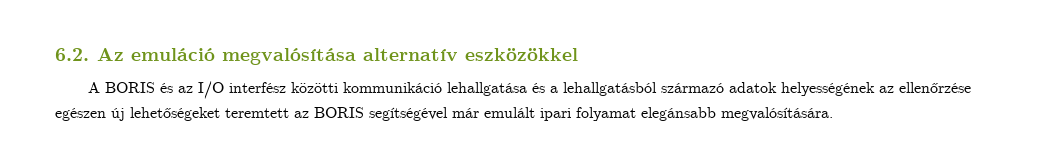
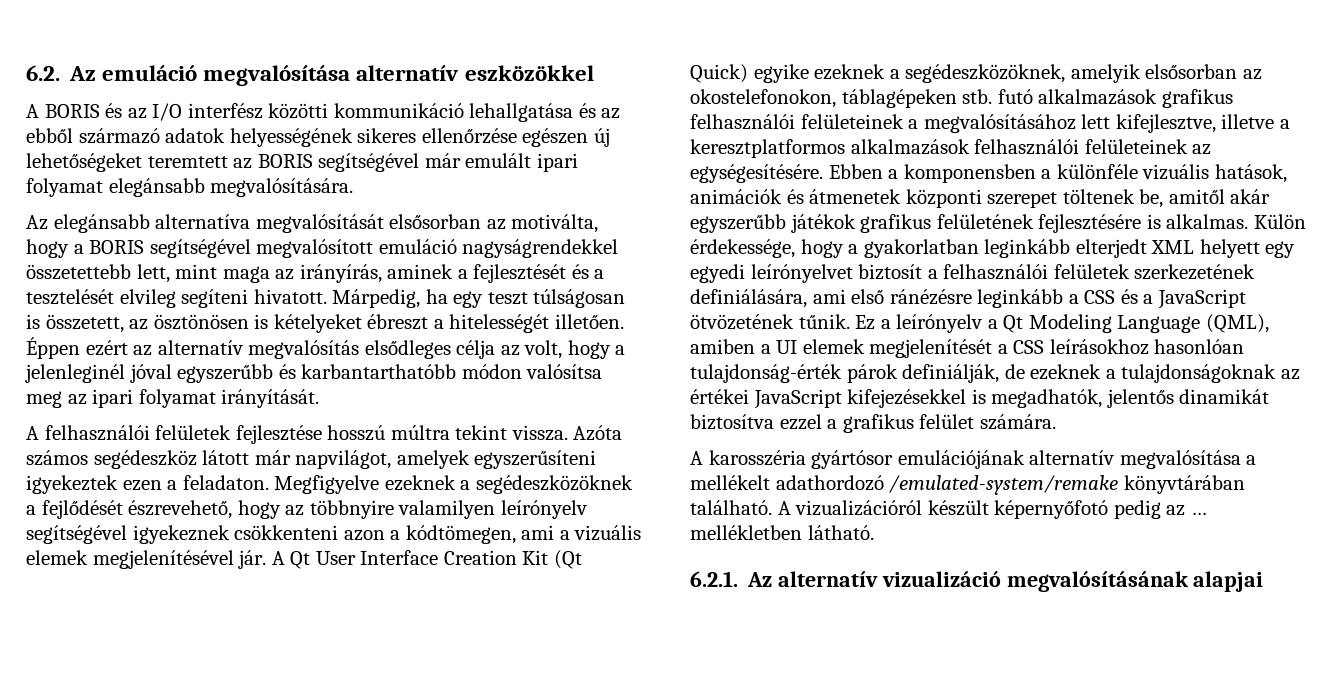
- A BORIS és az I/O interfész közötti kommunikáció lehallgatása és a lehallgatásból származó adatok helyességének az ellenőrzése egészen új lehetőségeket teremtett az BORIS segítségével már emulált ipari folyamat elegánsabb megvalósítására.
+ A BORIS és az I/O interfész közötti kommunikáció lehallgatása és az ebből származó adatok helyességének sikeres ellenőrzése egészen új lehetőségeket teremtett az BORIS segítségével már emulált ipari folyamat elegánsabb megvalósítására.
+ Az elegánsabb alternatíva megvalósítását elsősorban az motiválta, hogy a BORIS segítségével megvalósított emuláció nagyságrendekkel összetettebb lett, mint maga az irányírás, aminek a fejlesztését és a tesztelését elvileg segíteni hivatott. Márpedig, ha egy teszt túlságosan is összetett, az ösztönösen is kételyeket ébreszt a hitelességét illetően. Éppen ezért az alternatív megvalósítás elsődleges célja az volt, hogy a jelenleginél jóval egyszerűbb és karbantarthatóbb módon valósítsa meg az ipari folyamat irányítását.
+ A felhasználói felületek fejlesztése hosszú múltra tekint vissza. Azóta számos segédeszköz látott már napvilágot, amelyek egyszerűsíteni igyekeztek ezen a feladaton. Megfigyelve ezeknek a segédeszközöknek a fejlődését észrevehető, hogy az többnyire valamilyen leírónyelv segítségével igyekeznek csökkenteni azon a kódtömegen, ami a vizuális elemek megjelenítésével jár. A Qt User Interface Creation Kit (Qt Quick) egyike ezeknek a segédeszközöknek, amelyik elsősorban az okostelefonokon, táblagépeken stb. futó alkalmazások grafikus felhasználói felületeinek a megvalósításához lett kifejlesztve, illetve a keresztplatformos alkalmazások felhasználói felületeinek az egységesítésére. Ebben a komponensben a különféle vizuális hatások, animációk és átmenetek központi szerepet töltenek be, amitől akár egyszerűbb játékok grafikus felületének fejlesztésére is alkalmas. Külön érdekessége, hogy a gyakorlatban leginkább elterjedt XML helyett egy egyedi leírónyelvet biztosít a felhasználói felületek szerkezetének definiálására, ami első ránézésre leginkább a CSS és a JavaScript ötvözetének tűnik. Ez a leírónyelv a Qt Modeling Language (QML), amiben a UI elemek megjelenítését a CSS leírásokhoz hasonlóan tulajdonság-érték párok definiálják, de ezeknek a tulajdonságoknak az értékei JavaScript kifejezésekkel is megadhatók, jelentős dinamikát biztosítva ezzel a grafikus felület számára.
+ A karosszéria gyártósor emulációjának alternatív megvalósítása a mellékelt adathordozó /emulated-system/remake könyvtárában található. A vizualizációról készült képernyőfotó pedig az … mellékletben látható.
+ 6.2.1. Az alternatív vizualizáció megvalósításának alapjai

